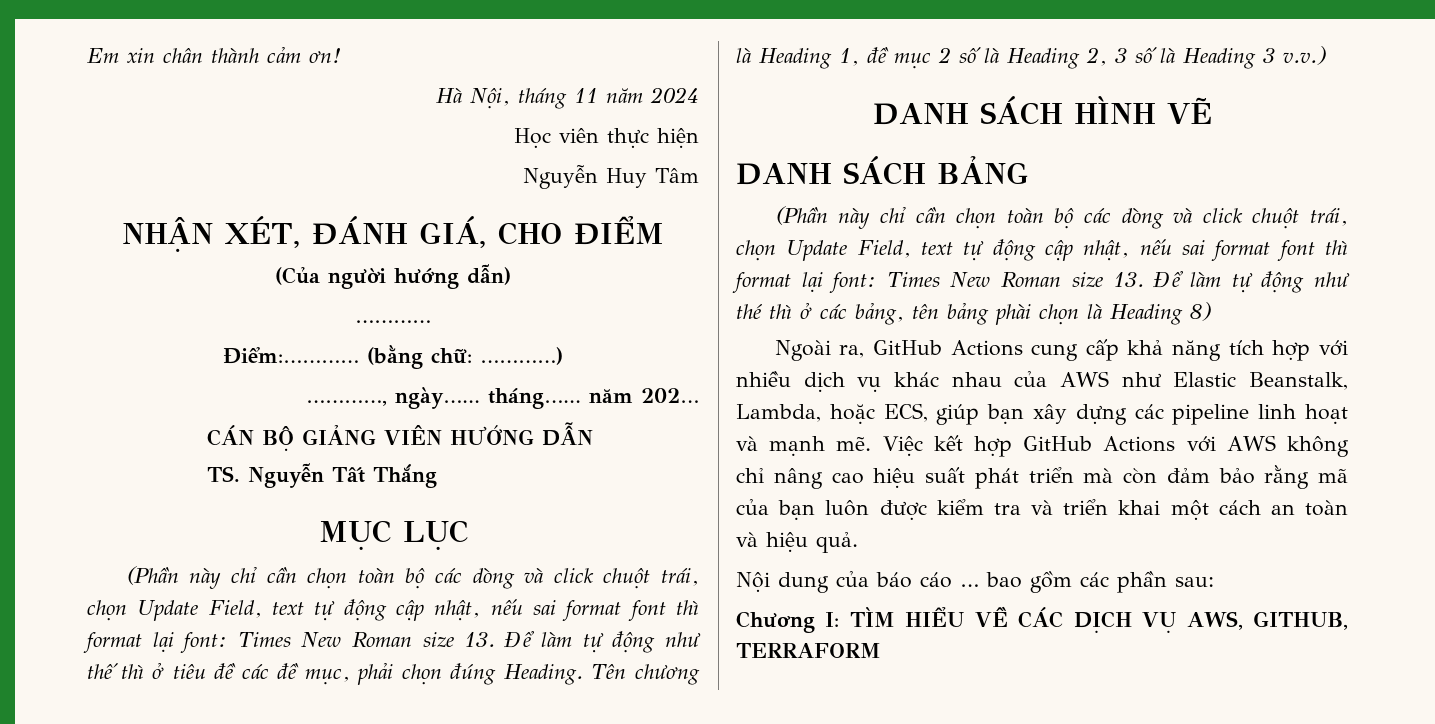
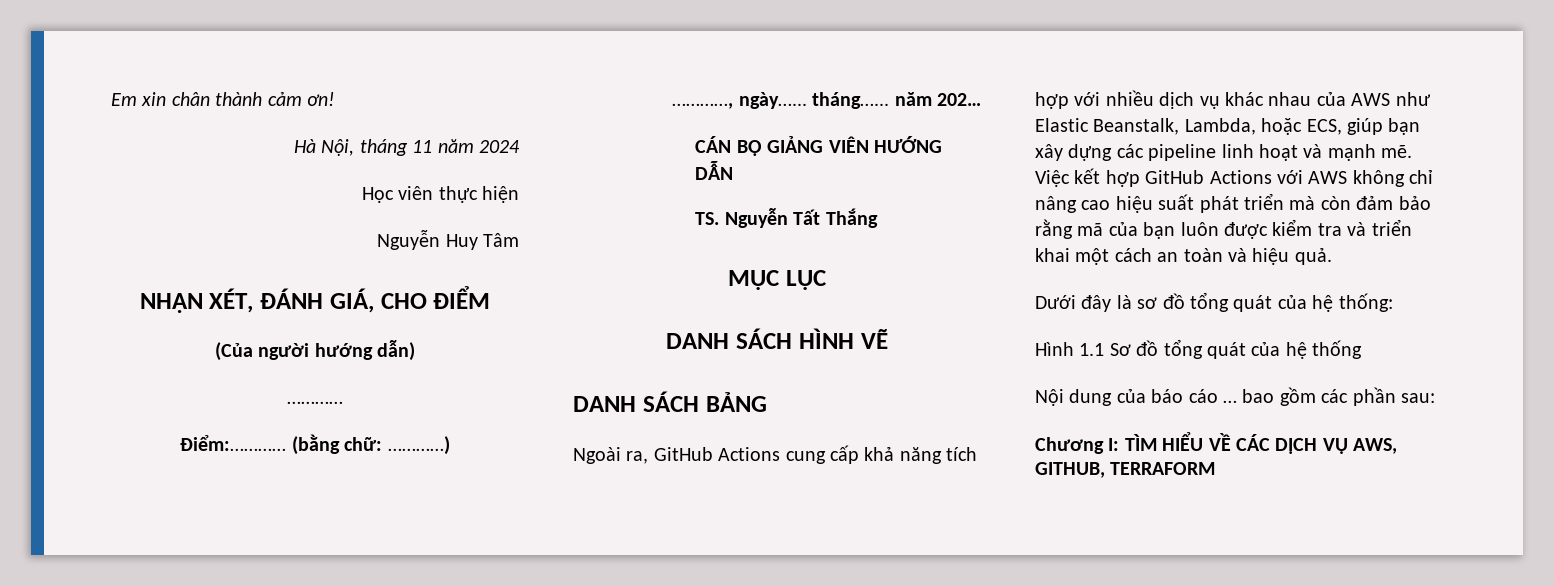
- (Phần này chỉ cần chọn toàn bộ các dòng và click chuột trái, chọn Update Field, text tự động cập nhật, nếu sai format font thì format lại font: Times New Roman size 13. Để làm tự động như thế thì ở tiêu đề các đề mục, phải chọn đúng Heading. Tên chương là Heading 1, đề mục 2 số là Heading 2, 3 số là Heading 3 v.v.)
- (Phần này chỉ cần chọn toàn bộ các dòng và click chuột trái, chọn Update Field, text tự động cập nhật, nếu sai format font thì format lại font: Times New Roman size 13. Để làm tự động như thé thì ở các bảng, tên bảng phài chọn là Heading 8)
+ Dưới đây là sơ đồ tổng quát của hệ thống:
+ Hình 1.1 Sơ đồ tổng quát của hệ thống

